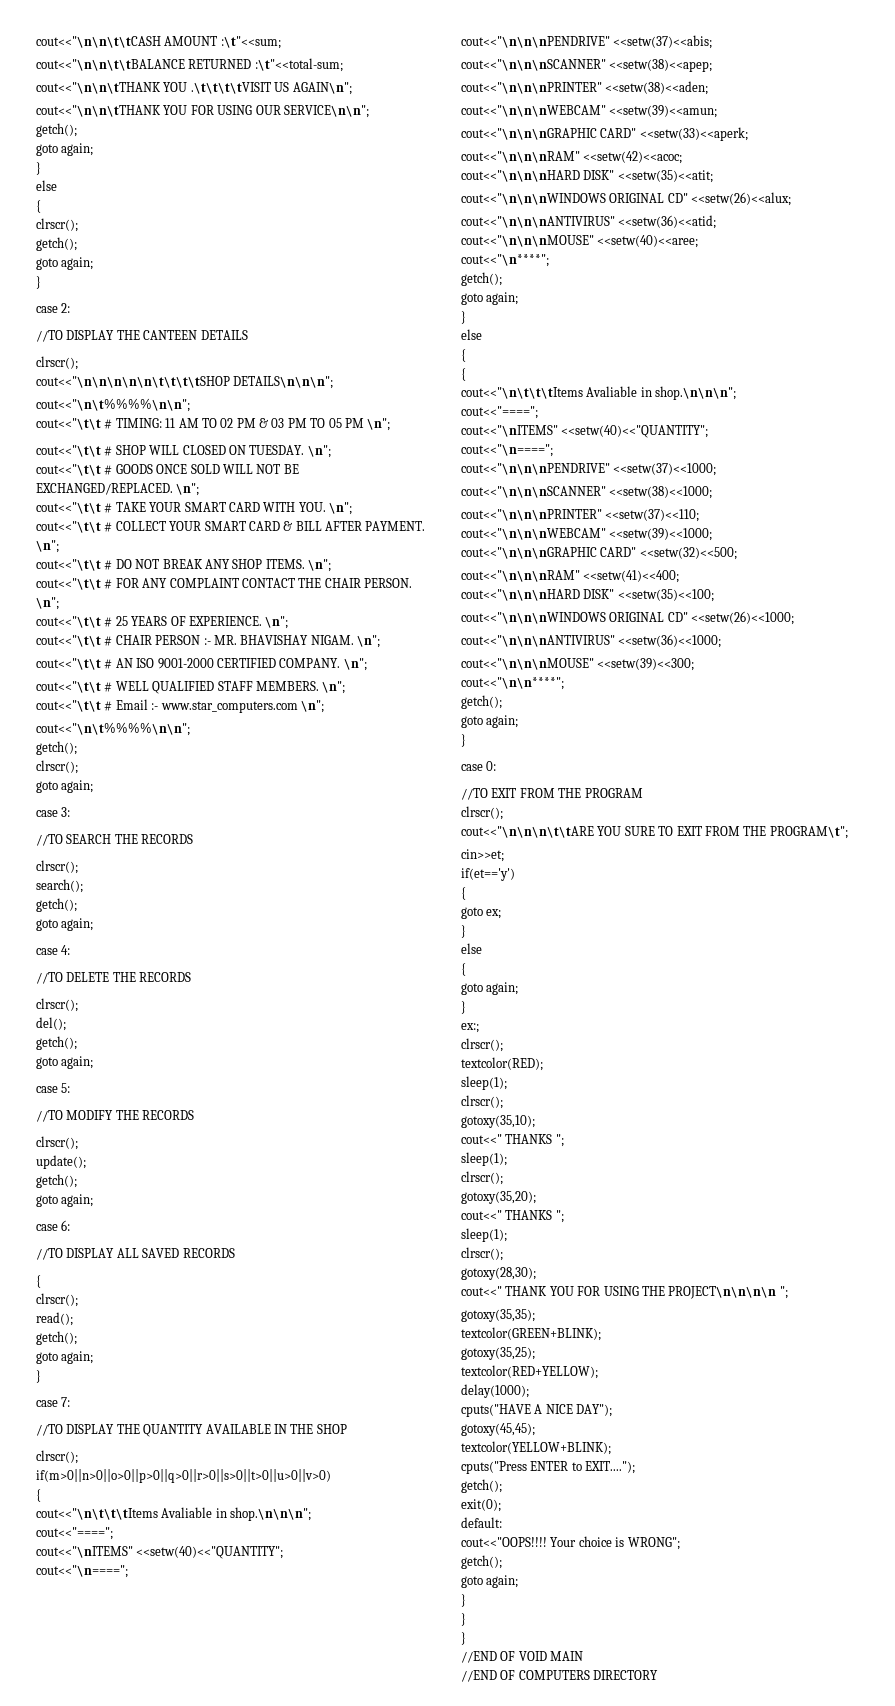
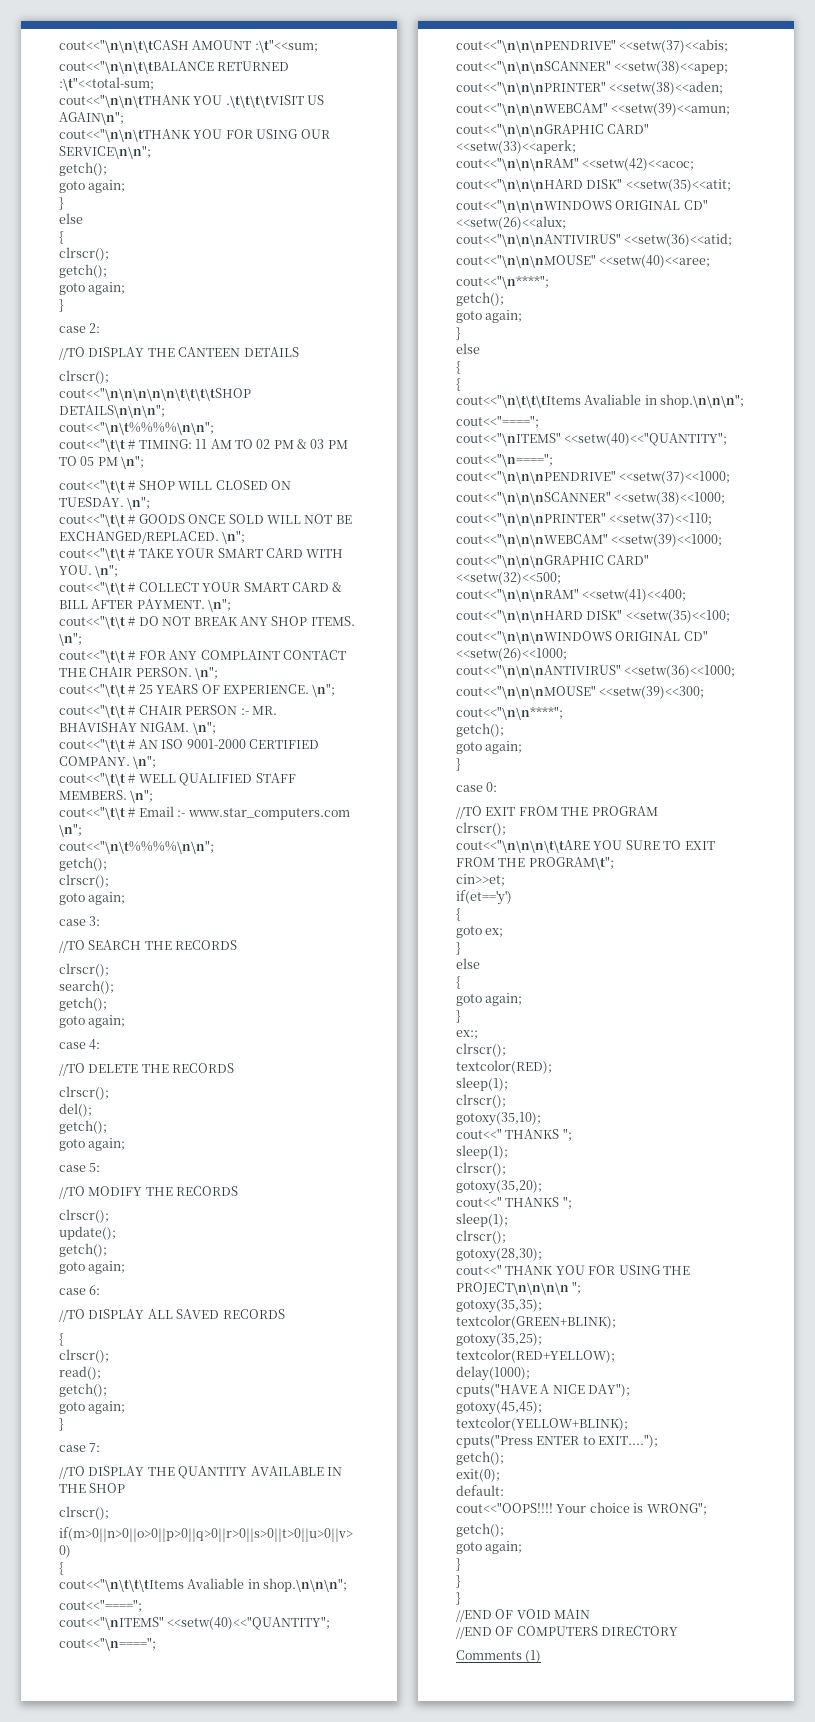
+ Comments (1)

